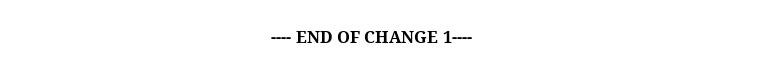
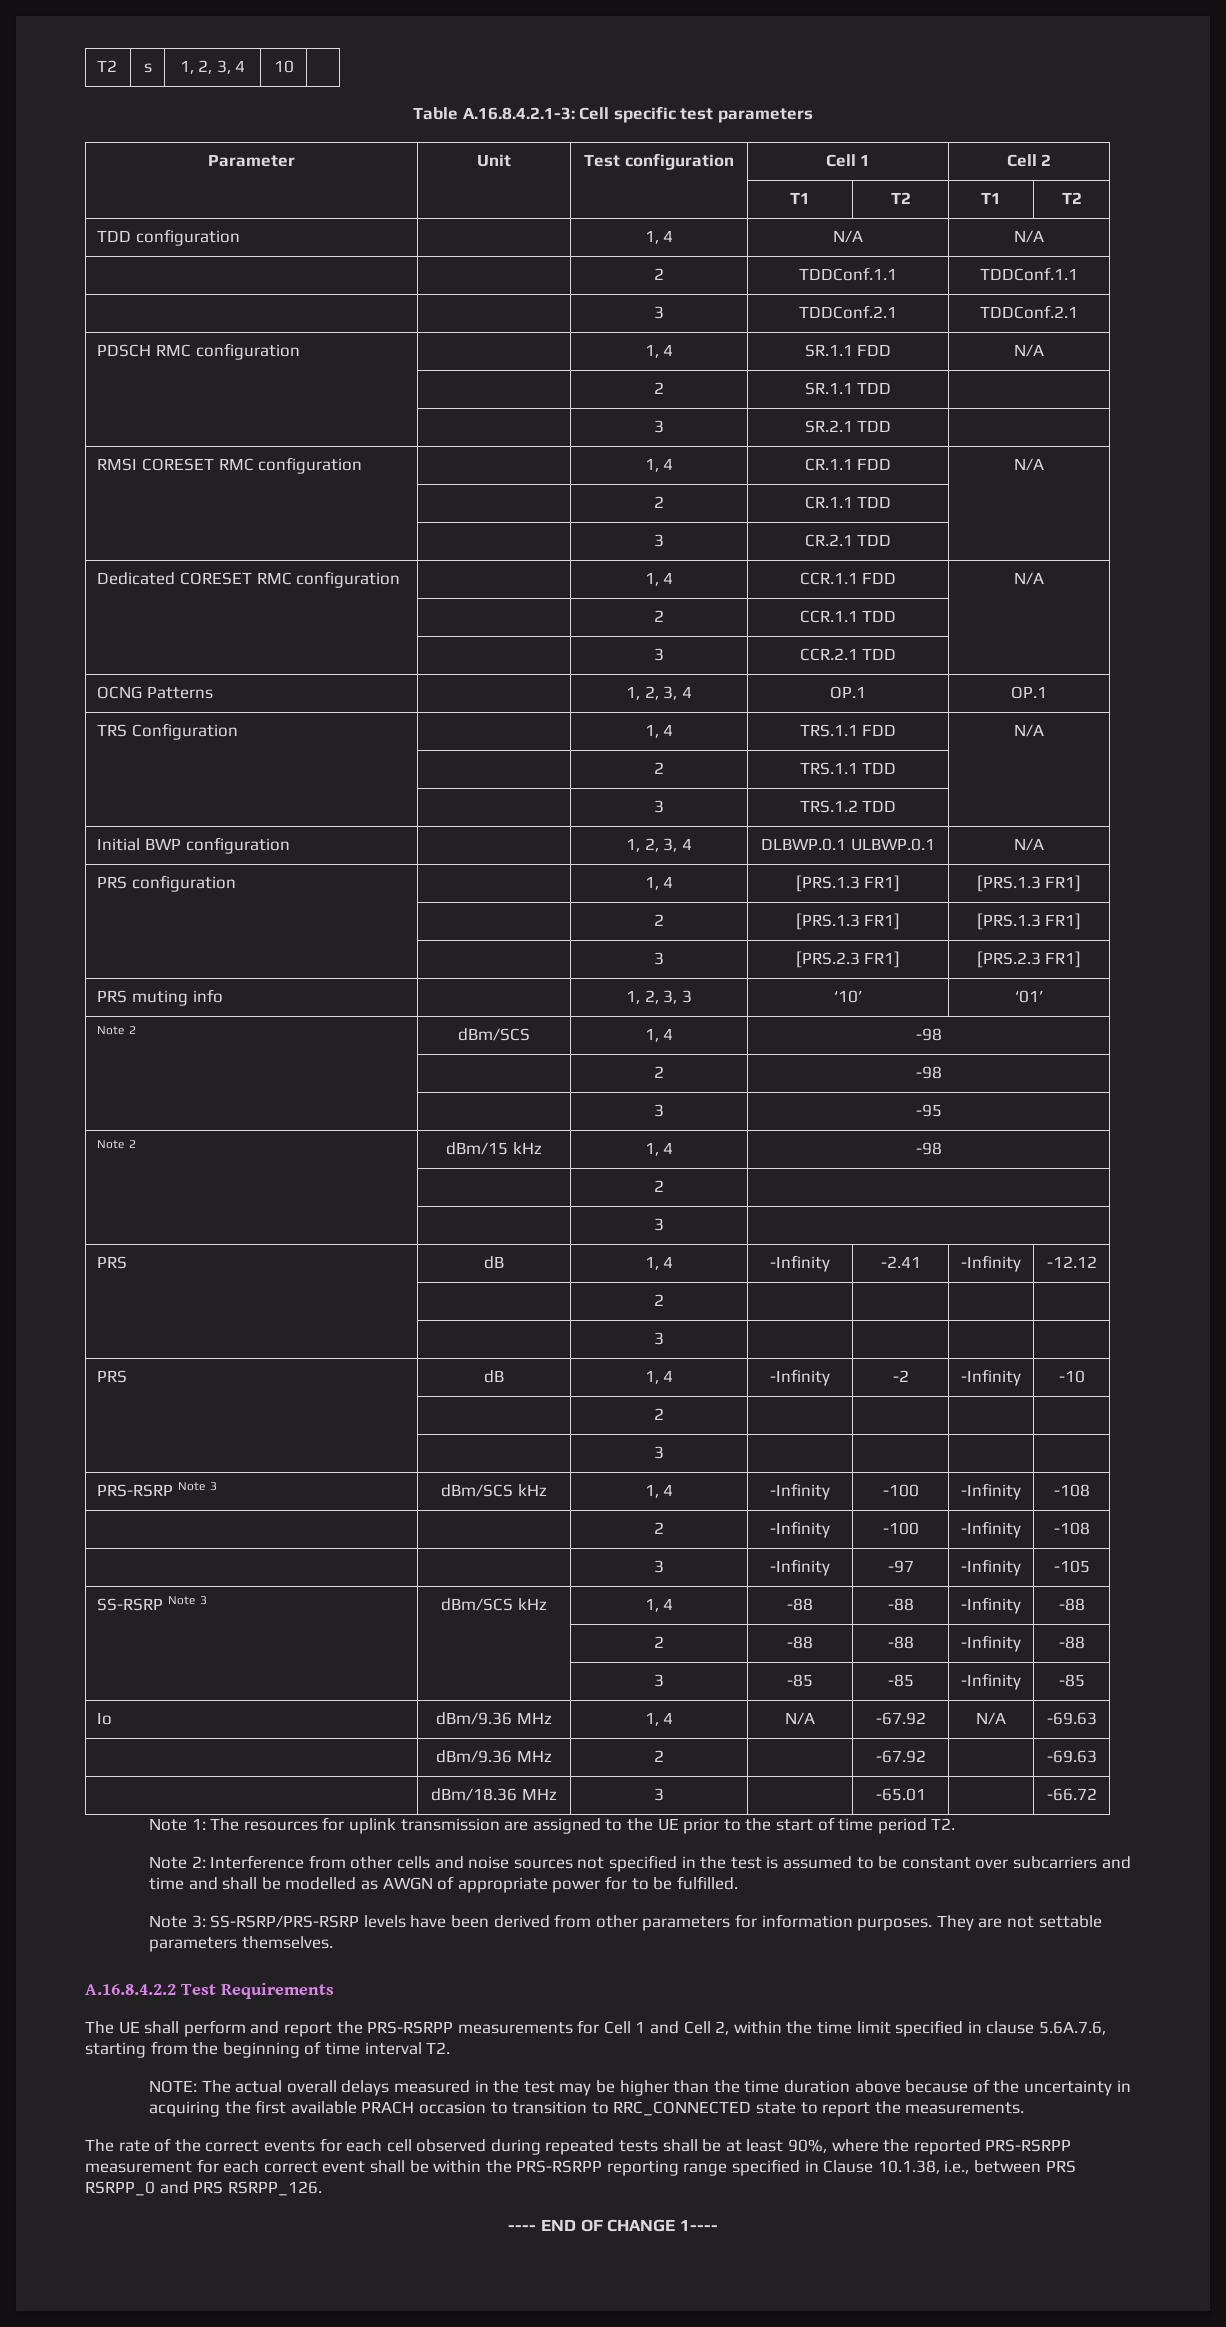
+ T2 | s | 1, 2, 3, 4 | 10 |
+ Table A.16.8.4.2.1-3: Cell specific test parameters
+ Parameter | Unit | Test configuration | Cell 1 | Cell 2
+ | | | T1 | T2 | T1 | T2
+ TDD configuration | | 1, 4 | N/A | N/A
+ | | 2 | TDDConf.1.1 | TDDConf.1.1
+ | | 3 | TDDConf.2.1 | TDDConf.2.1
+ PDSCH RMC configuration | | 1, 4 | SR.1.1 FDD | N/A
+ | | 2 | SR.1.1 TDD |
+ | | 3 | SR.2.1 TDD |
+ RMSI CORESET RMC configuration | | 1, 4 | CR.1.1 FDD | N/A
+ | | 2 | CR.1.1 TDD |
+ | | 3 | CR.2.1 TDD |
+ Dedicated CORESET RMC configuration | | 1, 4 | CCR.1.1 FDD | N/A
+ | | 2 | CCR.1.1 TDD |
+ | | 3 | CCR.2.1 TDD |
+ OCNG Patterns | | 1, 2, 3, 4 | OP.1 | OP.1
+ TRS Configuration | | 1, 4 | TRS.1.1 FDD | N/A
+ | | 2 | TRS.1.1 TDD |
+ | | 3 | TRS.1.2 TDD |
+ Initial BWP configuration | | 1, 2, 3, 4 | DLBWP.0.1 ULBWP.0.1 | N/A
+ PRS configuration | | 1, 4 | [PRS.1.3 FR1] | [PRS.1.3 FR1]
+ | | 2 | [PRS.1.3 FR1] | [PRS.1.3 FR1]
+ | | 3 | [PRS.2.3 FR1] | [PRS.2.3 FR1]
+ PRS muting info | | 1, 2, 3, 3 | ‘10’ | ‘01’
+ Note 2 | dBm/SCS | 1, 4 | -98
+ | | 2 | -98
+ | | 3 | -95
+ Note 2 | dBm/15 kHz | 1, 4 | -98
+ | | 2 |
+ | | 3 |
+ PRS | dB | 1, 4 | -Infinity | -2.41 | -Infinity | -12.12
+ | | 2 | | | |
+ | | 3 | | | |
+ PRS | dB | 1, 4 | -Infinity | -2 | -Infinity | -10
+ | | 2 | | | |
+ | | 3 | | | |
+ PRS-RSRP Note 3 | dBm/SCS kHz | 1, 4 | -Infinity | -100 | -Infinity | -108
+ | | 2 | -Infinity | -100 | -Infinity | -108
+ | | 3 | -Infinity | -97 | -Infinity | -105
+ SS-RSRP Note 3 | dBm/SCS kHz | 1, 4 | -88 | -88 | -Infinity | -88
+ | | 2 | -88 | -88 | -Infinity | -88
+ | | 3 | -85 | -85 | -Infinity | -85
+ Io | dBm/9.36 MHz | 1, 4 | N/A | -67.92 | N/A | -69.63
+ | dBm/9.36 MHz | 2 | | -67.92 | | -69.63
+ | dBm/18.36 MHz | 3 | | -65.01 | | -66.72
+ Note 1: The resources for uplink transmission are assigned to the UE prior to the start of time period T2.
+ Note 2: Interference from other cells and noise sources not specified in the test is assumed to be constant over subcarriers and time and shall be modelled as AWGN of appropriate power for to be fulfilled.
+ Note 3: SS-RSRP/PRS-RSRP levels have been derived from other parameters for information purposes. They are not settable parameters themselves.
+ A.16.8.4.2.2 Test Requirements
+ The UE shall perform and report the PRS-RSRPP measurements for Cell 1 and Cell 2, within the time limit specified in clause 5.6A.7.6, starting from the beginning of time interval T2.
+ NOTE: The actual overall delays measured in the test may be higher than the time duration above because of the uncertainty in acquiring the first available PRACH occasion to transition to RRC_CONNECTED state to report the measurements.
+ The rate of the correct events for each cell observed during repeated tests shall be at least 90%, where the reported PRS-RSRPP measurement for each correct event shall be within the PRS-RSRPP reporting range specified in Clause 10.1.38, i.e., between PRS RSRPP_0 and PRS RSRPP_126.

